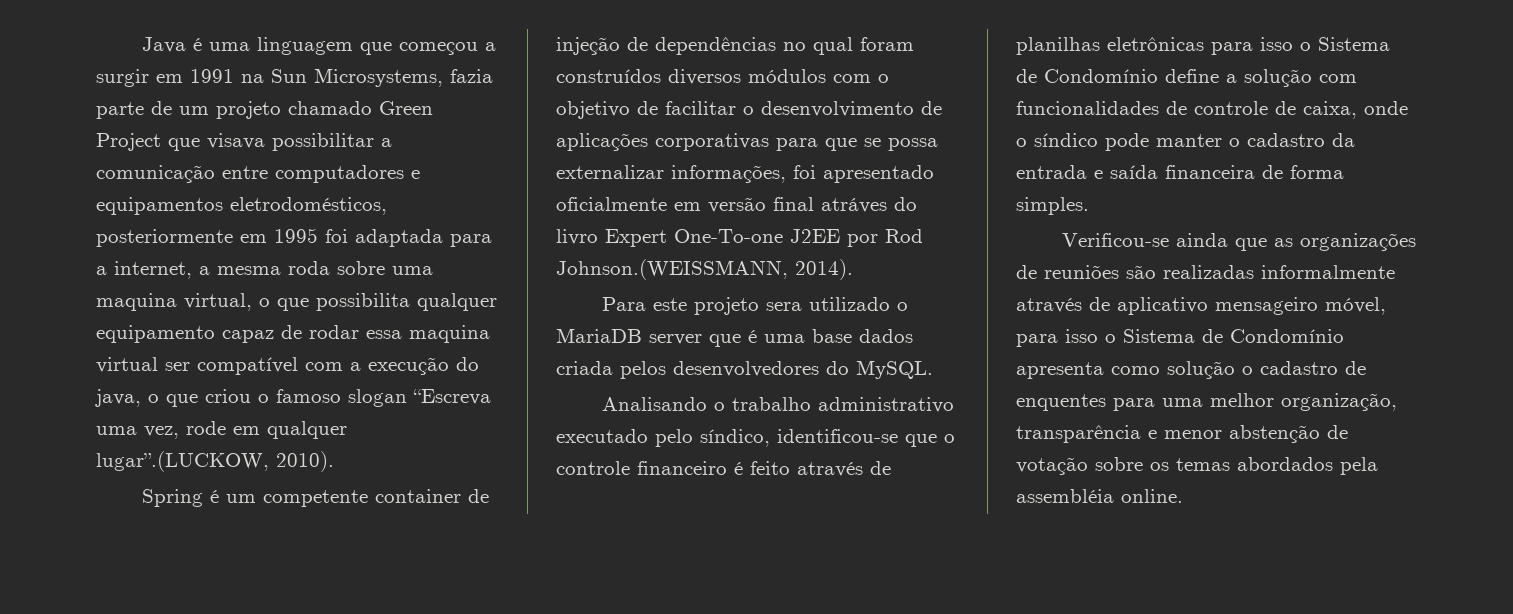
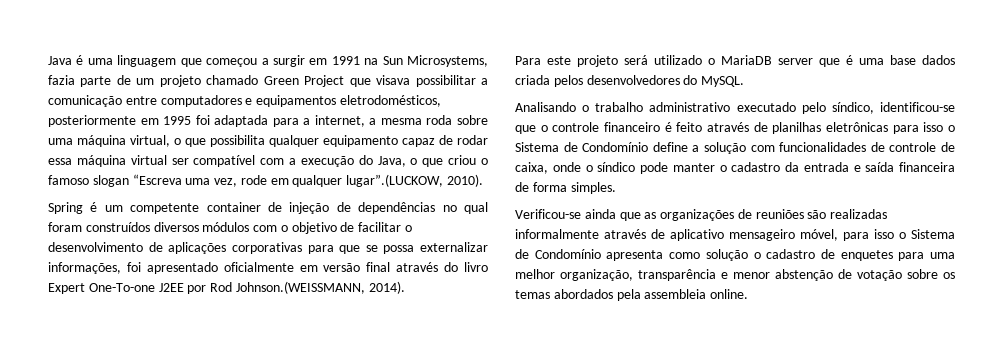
- Java é uma linguagem que começou a surgir em 1991 na Sun Microsystems, fazia parte de um projeto chamado Green Project que visava possibilitar a comunicação entre computadores e equipamentos eletrodomésticos, posteriormente em 1995 foi adaptada para a internet, a mesma roda sobre uma maquina virtual, o que possibilita qualquer equipamento capaz de rodar essa maquina virtual ser compatível com a execução do java, o que criou o famoso slogan “Escreva uma vez, rode em qualquer lugar”.(LUCKOW, 2010).
+ Java é uma linguagem que começou a surgir em 1991 na Sun Microsystems, fazia parte de um projeto chamado Green Project que visava possibilitar a comunicação entre computadores e equipamentos eletrodomésticos, posteriormente em 1995 foi adaptada para a internet, a mesma roda sobre uma máquina virtual, o que possibilita qualquer equipamento capaz de rodar essa máquina virtual ser compatível com a execução do Java, o que criou o famoso slogan “Escreva uma vez, rode em qualquer lugar”.(LUCKOW, 2010).
- Spring é um competente container de injeção de dependências no qual foram construídos diversos módulos com o objetivo de facilitar o desenvolvimento de aplicações corporativas para que se possa externalizar informações, foi apresentado oficialmente em versão final atráves do livro Expert One-To-one J2EE por Rod Johnson.(WEISSMANN, 2014).
+ Spring é um competente container de injeção de dependências no qual foram construídos diversos módulos com o objetivo de facilitar o desenvolvimento de aplicações corporativas para que se possa externalizar informações, foi apresentado oficialmente em versão final através do livro Expert One-To-one J2EE por Rod Johnson.(WEISSMANN, 2014).
- Para este projeto sera utilizado o MariaDB server que é uma base dados criada pelos desenvolvedores do MySQL.
+ Para este projeto será utilizado o MariaDB server que é uma base dados criada pelos desenvolvedores do MySQL.
- Verificou-se ainda que as organizações de reuniões são realizadas informalmente através de aplicativo mensageiro móvel, para isso o Sistema de Condomínio apresenta como solução o cadastro de enquentes para uma melhor organização, transparência e menor abstenção de votação sobre os temas abordados pela assembléia online.
+ Verificou-se ainda que as organizações de reuniões são realizadas informalmente através de aplicativo mensageiro móvel, para isso o Sistema de Condomínio apresenta como solução o cadastro de enquetes para uma melhor organização, transparência e menor abstenção de votação sobre os temas abordados pela assembleia online.

